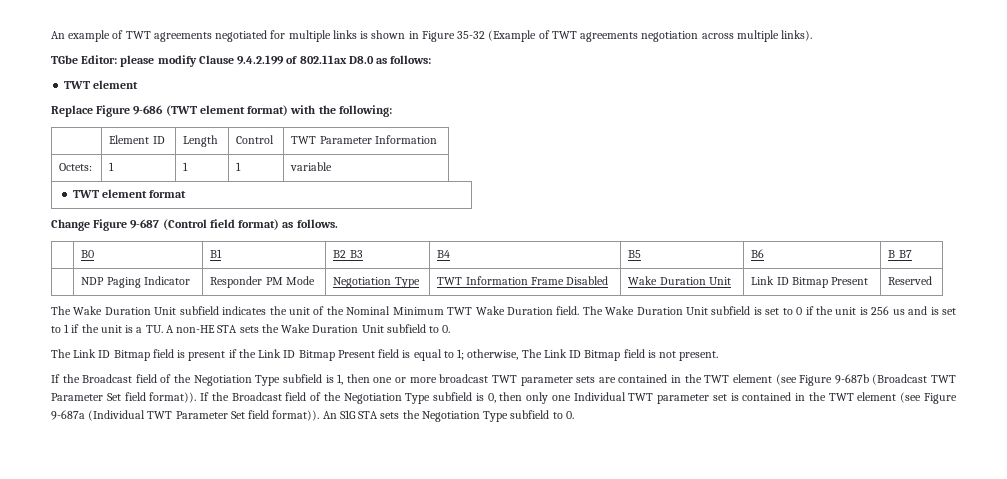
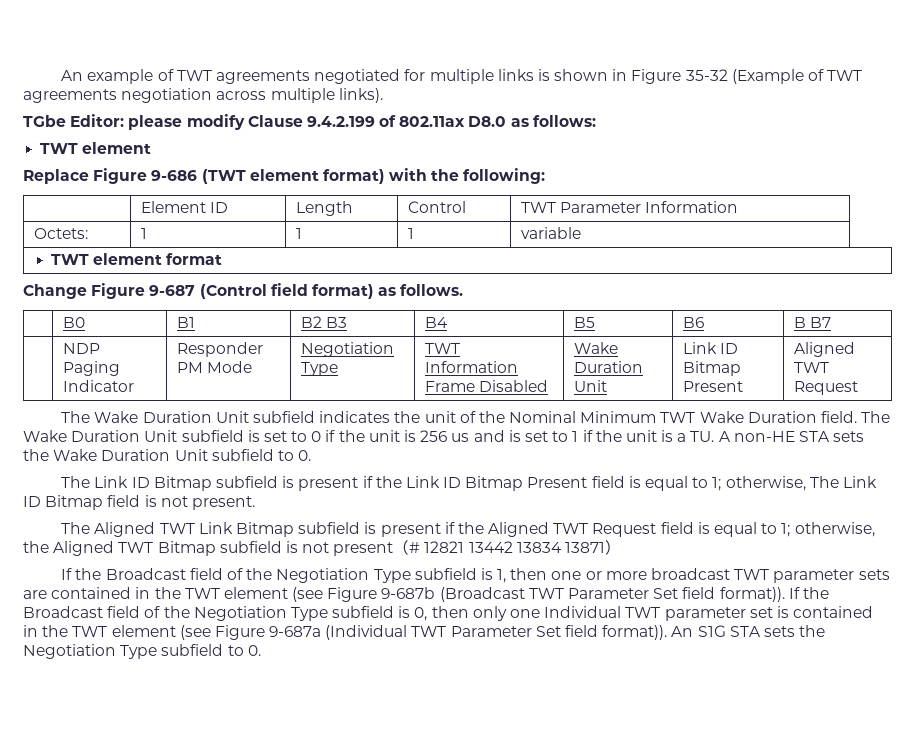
- | NDP Paging Indicator | Responder PM Mode | Negotiation Type | TWT Information Frame Disabled | Wake Duration Unit | Link ID Bitmap Present | Reserved
+ | NDP Paging Indicator | Responder PM Mode | Negotiation Type | TWT Information Frame Disabled | Wake Duration Unit | Link ID Bitmap Present | Aligned TWT Request
- The Link ID Bitmap field is present if the Link ID Bitmap Present field is equal to 1; otherwise, The Link ID Bitmap field is not present.
+ The Link ID Bitmap subfield is present if the Link ID Bitmap Present field is equal to 1; otherwise, The Link ID Bitmap field is not present.
+ The Aligned TWT Link Bitmap subfield is present if the Aligned TWT Request field is equal to 1; otherwise, the Aligned TWT Bitmap subfield is not present（# 12821 13442 13834 13871）

